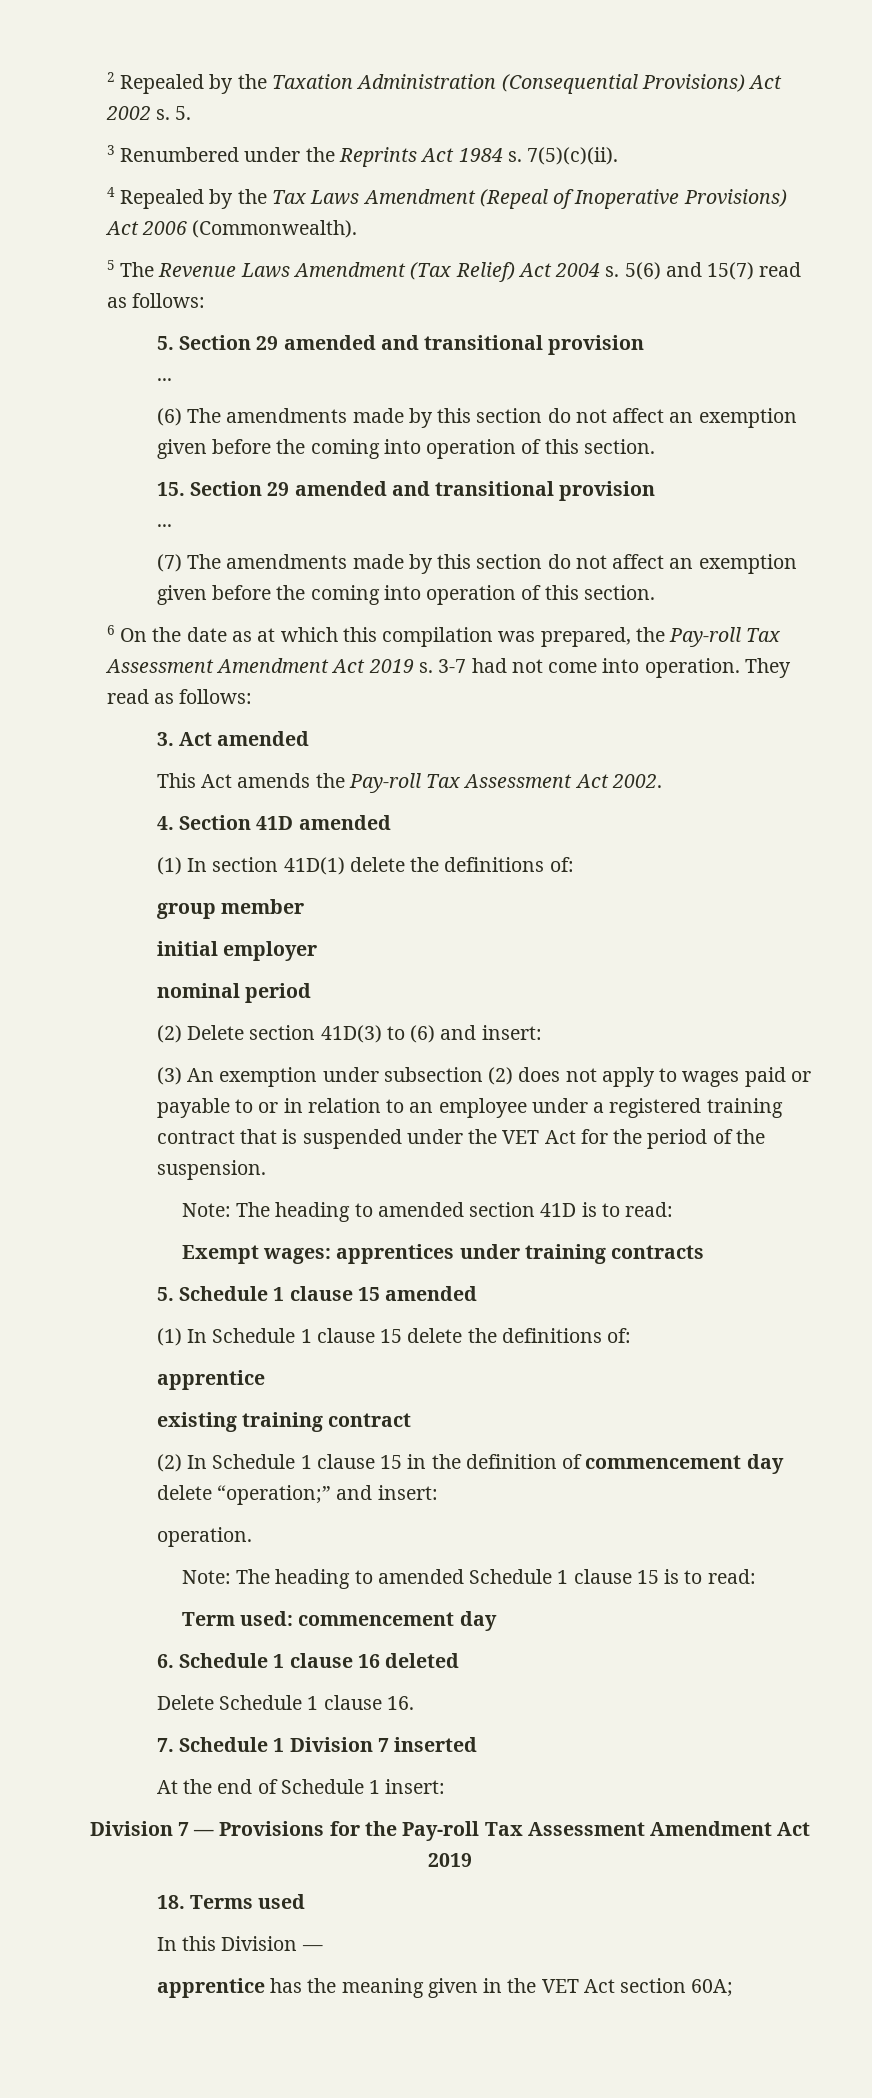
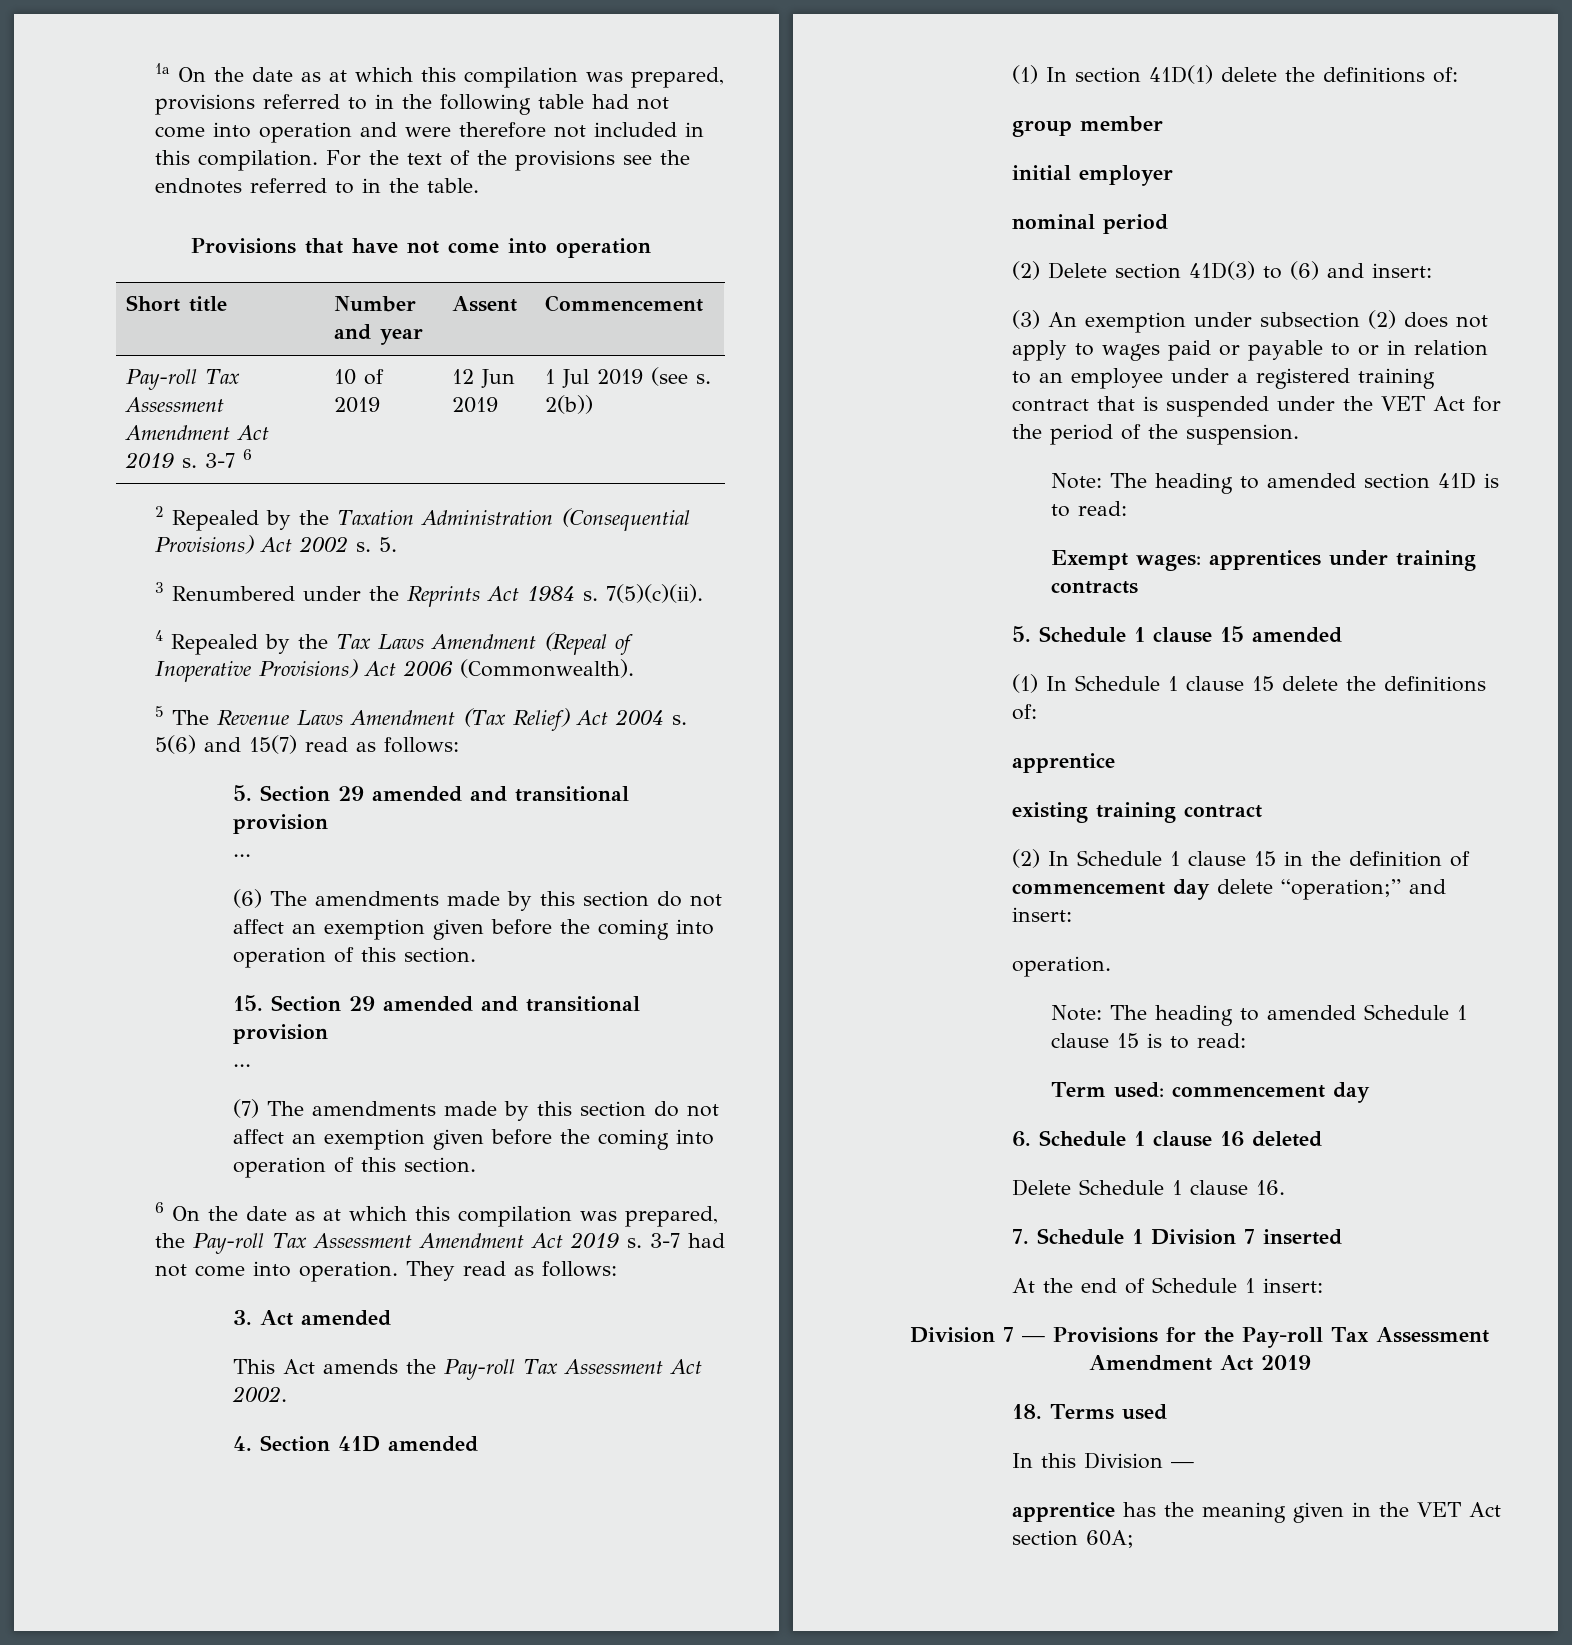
+ 1a On the date as at which this compilation was prepared, provisions referred to in the following table had not come into operation and were therefore not included in this compilation. For the text of the provisions see the endnotes referred to in the table.
+ Provisions that have not come into operation
+ Short title | Number and year | Assent | Commencement
+ Pay-roll Tax Assessment Amendment Act 2019 s. 3-7 6 | 10 of 2019 | 12 Jun 2019 | 1 Jul 2019 (see s. 2(b))

